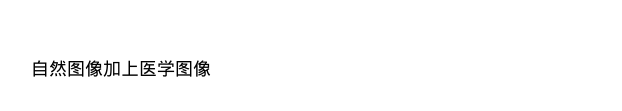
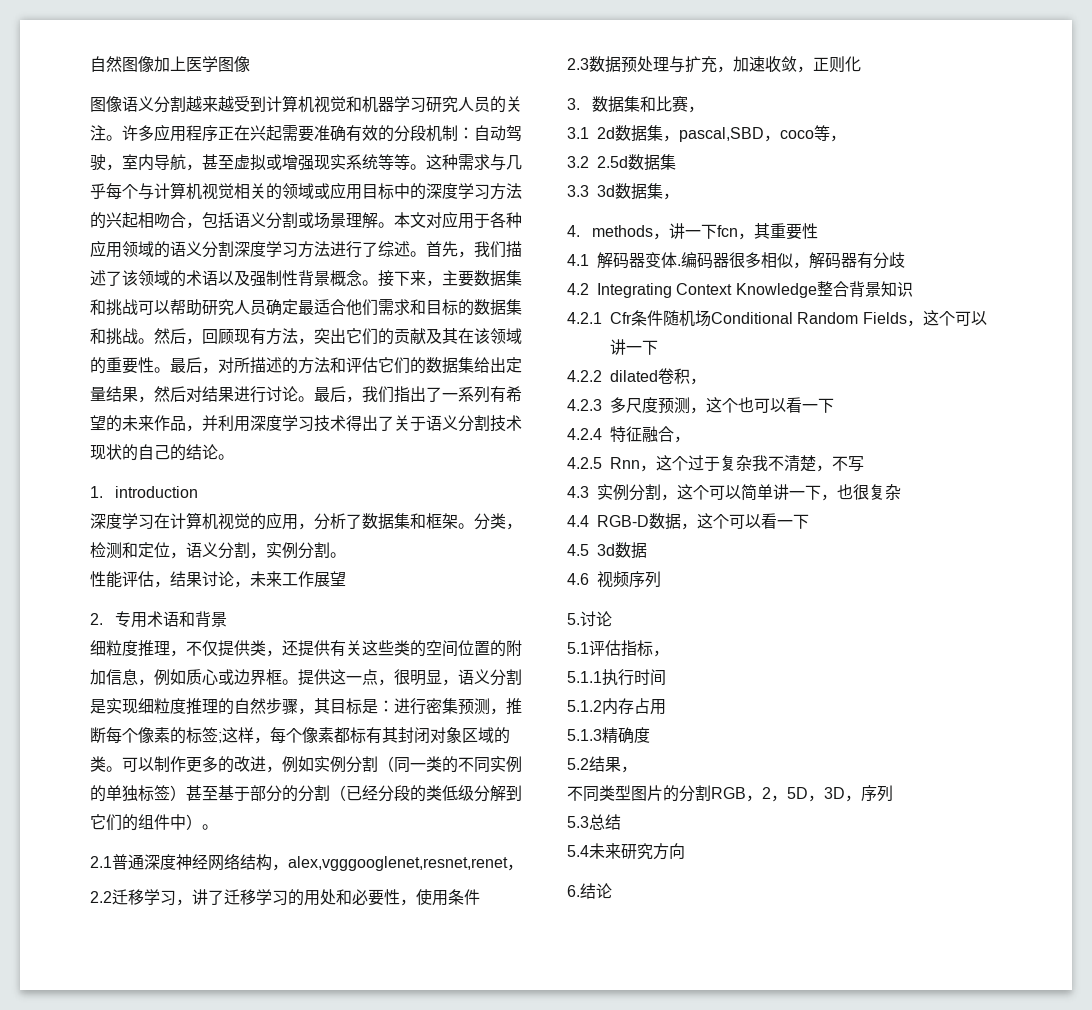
+ 图像语义分割越来越受到计算机视觉和机器学习研究人员的关注。许多应用程序正在兴起需要准确有效的分段机制：自动驾驶，室内导航，甚至虚拟或增强现实系统等等。这种需求与几乎每个与计算机视觉相关的领域或应用目标中的深度学习方法的兴起相吻合，包括语义分割或场景理解。本文对应用于各种应用领域的语义分割深度学习方法进行了综述。首先，我们描述了该领域的术语以及强制性背景概念。接下来，主要数据集和挑战可以帮助研究人员确定最适合他们需求和目标的数据集和挑战。然后，回顾现有方法，突出它们的贡献及其在该领域的重要性。最后，对所描述的方法和评估它们的数据集给出定量结果，然后对结果进行讨论。最后，我们指出了一系列有希望的未来作品，并利用深度学习技术得出了关于语义分割技术现状的自己的结论。
+ 1. introduction
+ 深度学习在计算机视觉的应用，分析了数据集和框架。分类，检测和定位，语义分割，实例分割。
+ 性能评估，结果讨论，未来工作展望
+ 2.专用术语和背景
+ 细粒度推理，不仅提供类，还提供有关这些类的空间位置的附加信息，例如质心或边界框。提供这一点，很明显，语义分割是实现细粒度推理的自然步骤，其目标是：进行密集预测，推断每个像素的标签;这样，每个像素都标有其封闭对象区域的类。可以制作更多的改进，例如实例分割（同一类的不同实例的单独标签）甚至基于部分的分割（已经分段的类低级分解到它们的组件中）。
+ 2.1普通深度神经网络结构，alex,vgggooglenet,resnet,renet，
+ 2.2迁移学习，讲了迁移学习的用处和必要性，使用条件
+ 2.3数据预处理与扩充，加速收敛，正则化
+ 3.数据集和比赛，
+ 3.1 2d数据集，pascal,SBD，coco等，
+ 3.2 2.5d数据集
+ 3.3 3d数据集，
+ 4. methods，讲一下fcn，其重要性
+ 4.1解码器变体.编码器很多相似，解码器有分歧
+ 4.2 Integrating Context Knowledge整合背景知识
+ 4.2.1 Cfr条件随机场Conditional Random Fields，这个可以讲一下
+ 4.2.2 dilated卷积，
+ 4.2.3多尺度预测，这个也可以看一下
+ 4.2.4特征融合，
+ 4.2.5 Rnn，这个过于复杂我不清楚，不写
+ 4.3实例分割，这个可以简单讲一下，也很复杂
+ 4.4 RGB-D数据，这个可以看一下
+ 4.5 3d数据
+ 4.6视频序列
+ 5.讨论
+ 5.1评估指标，
+ 5.1.1执行时间
+ 5.1.2内存占用
+ 5.1.3精确度
+ 5.2结果，
+ 不同类型图片的分割RGB，2，5D，3D，序列
+ 5.3总结
+ 5.4未来研究方向
+ 6.结论

